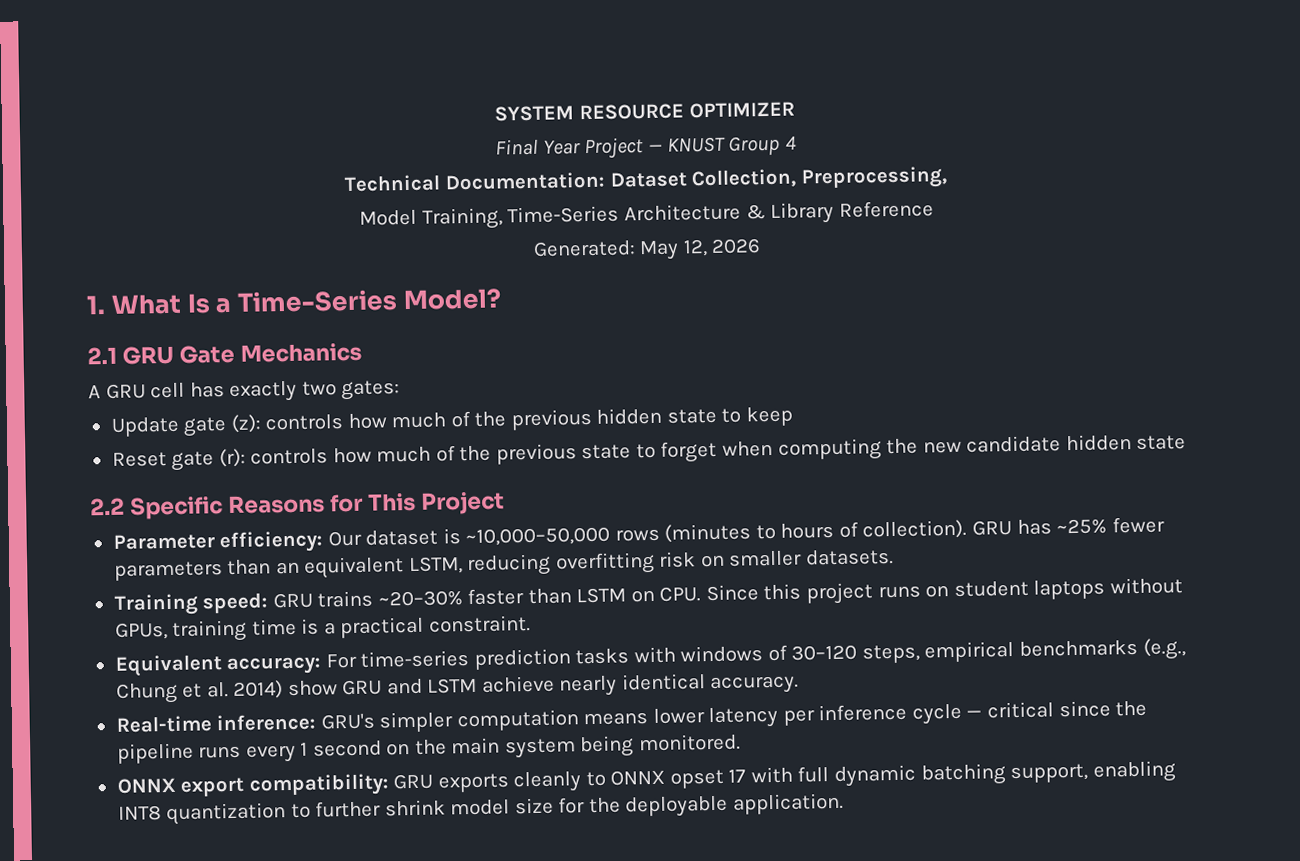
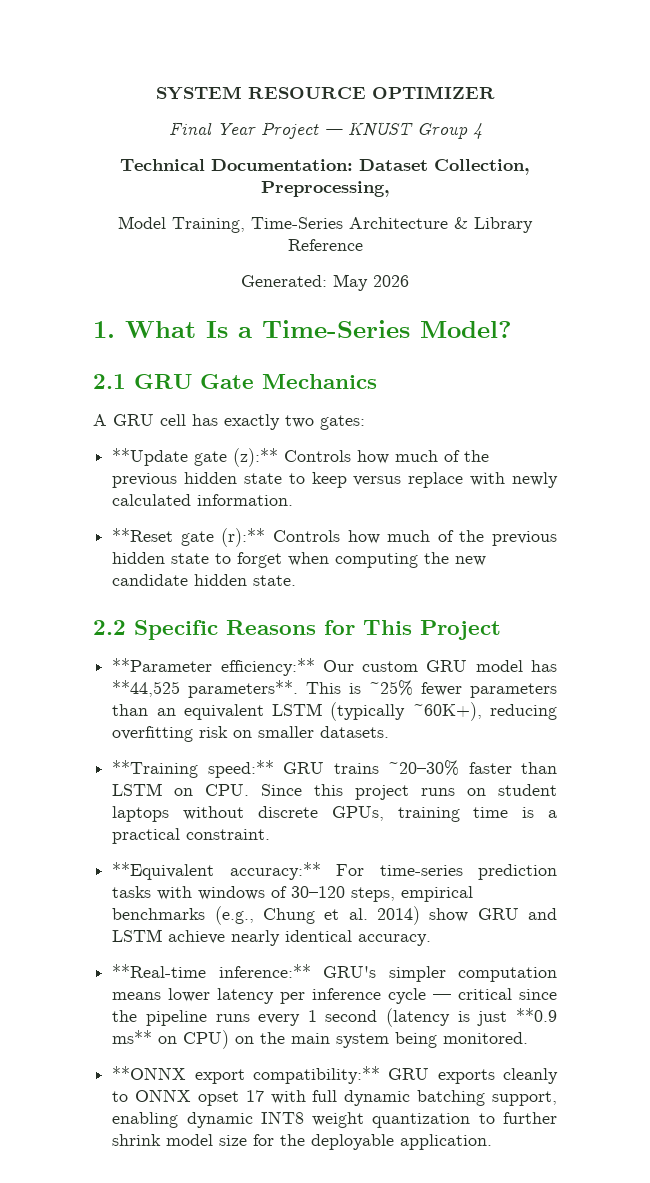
- Generated: May 12, 2026
+ Generated: May 2026
- Update gate (z): controls how much of the previous hidden state to keep
- Reset gate (r): controls how much of the previous state to forget when computing the new candidate hidden state
+ **Update gate (z):** Controls how much of the previous hidden state to keep versus replace with newly calculated information.
+ **Reset gate (r):** Controls how much of the previous hidden state to forget when computing the new candidate hidden state.
- Parameter efficiency: Our dataset is ~10,000–50,000 rows (minutes to hours of collection). GRU has ~25% fewer parameters than an equivalent LSTM, reducing overfitting risk on smaller datasets.
+ **Parameter efficiency:** Our custom GRU model has **44,525 parameters**. This is ~25% fewer parameters than an equivalent LSTM (typically ~60K+), reducing overfitting risk on smaller datasets.
- Training speed: GRU trains ~20–30% faster than LSTM on CPU. Since this project runs on student laptops without GPUs, training time is a practical constraint.
+ **Training speed:** GRU trains ~20–30% faster than LSTM on CPU. Since this project runs on student laptops without discrete GPUs, training time is a practical constraint.
- Equivalent accuracy: For time-series prediction tasks with windows of 30–120 steps, empirical benchmarks (e.g., Chung et al. 2014) show GRU and LSTM achieve nearly identical accuracy.
+ **Equivalent accuracy:** For time-series prediction tasks with windows of 30–120 steps, empirical benchmarks (e.g., Chung et al. 2014) show GRU and LSTM achieve nearly identical accuracy.
- Real-time inference: GRU's simpler computation means lower latency per inference cycle — critical since the pipeline runs every 1 second on the main system being monitored.
+ **Real-time inference:** GRU's simpler computation means lower latency per inference cycle — critical since the pipeline runs every 1 second (latency is just **0.9 ms** on CPU) on the main system being monitored.
- ONNX export compatibility: GRU exports cleanly to ONNX opset 17 with full dynamic batching support, enabling INT8 quantization to further shrink model size for the deployable application.
+ **ONNX export compatibility:** GRU exports cleanly to ONNX opset 17 with full dynamic batching support, enabling dynamic INT8 weight quantization to further shrink model size for the deployable application.

